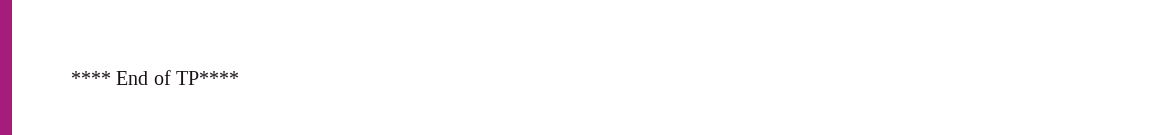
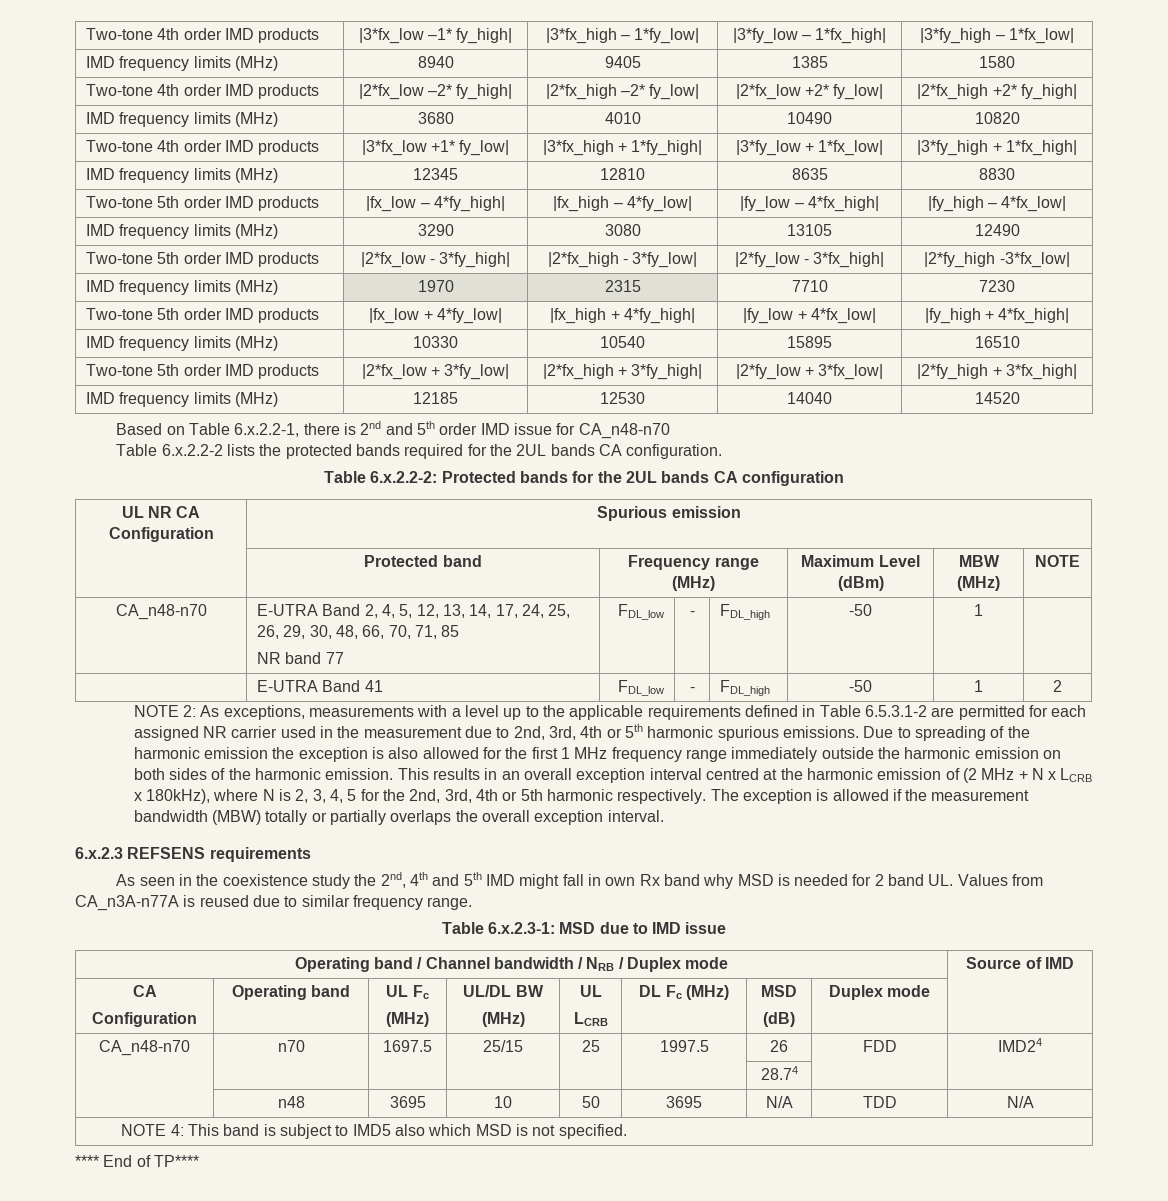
+ Two-tone 4th order IMD products | |3*fx_low –1* fy_high| | |3*fx_high – 1*fy_low| | |3*fy_low – 1*fx_high| | |3*fy_high – 1*fx_low|
+ IMD frequency limits (MHz) | 8940 | 9405 | 1385 | 1580
+ Two-tone 4th order IMD products | |2*fx_low –2* fy_high| | |2*fx_high –2* fy_low| | |2*fx_low +2* fy_low| | |2*fx_high +2* fy_high|
+ IMD frequency limits (MHz) | 3680 | 4010 | 10490 | 10820
+ Two-tone 4th order IMD products | |3*fx_low +1* fy_low| | |3*fx_high + 1*fy_high| | |3*fy_low + 1*fx_low| | |3*fy_high + 1*fx_high|
+ IMD frequency limits (MHz) | 12345 | 12810 | 8635 | 8830
+ Two-tone 5th order IMD products | |fx_low – 4*fy_high| | |fx_high – 4*fy_low| | |fy_low – 4*fx_high| | |fy_high – 4*fx_low|
+ IMD frequency limits (MHz) | 3290 | 3080 | 13105 | 12490
+ Two-tone 5th order IMD products | |2*fx_low - 3*fy_high| | |2*fx_high - 3*fy_low| | |2*fy_low - 3*fx_high| | |2*fy_high -3*fx_low|
+ IMD frequency limits (MHz) | 1970 | 2315 | 7710 | 7230
+ Two-tone 5th order IMD products | |fx_low + 4*fy_low| | |fx_high + 4*fy_high| | |fy_low + 4*fx_low| | |fy_high + 4*fx_high|
+ IMD frequency limits (MHz) | 10330 | 10540 | 15895 | 16510
+ Two-tone 5th order IMD products | |2*fx_low + 3*fy_low| | |2*fx_high + 3*fy_high| | |2*fy_low + 3*fx_low| | |2*fy_high + 3*fx_high|
+ IMD frequency limits (MHz) | 12185 | 12530 | 14040 | 14520
+ Based on Table 6.x.2.2-1, there is 2nd and 5th order IMD issue for CA_n48-n70
+ Table 6.x.2.2-2 lists the protected bands required for the 2UL bands CA configuration.
+ Table 6.x.2.2-2: Protected bands for the 2UL bands CA configuration
+ UL NR CA Configuration | Spurious emission
+ | Protected band | Frequency range (MHz) | Maximum Level (dBm) | MBW (MHz) | NOTE
+ CA_n48-n70 | E-UTRA Band 2, 4, 5, 12, 13, 14, 17, 24, 25, 26, 29, 30, 48, 66, 70, 71, 85
+ NR band 77 | FDL_low | - | FDL_high | -50 | 1 |
+ | E-UTRA Band 41 | FDL_low | - | FDL_high | -50 | 1 | 2
+ NOTE 2: As exceptions, measurements with a level up to the applicable requirements defined in Table 6.5.3.1-2 are permitted for each assigned NR carrier used in the measurement due to 2nd, 3rd, 4th or 5th harmonic spurious emissions. Due to spreading of the harmonic emission the exception is also allowed for the first 1 MHz frequency range immediately outside the harmonic emission on both sides of the harmonic emission. This results in an overall exception interval centred at the harmonic emission of (2 MHz + N x LCRB x 180kHz), where N is 2, 3, 4, 5 for the 2nd, 3rd, 4th or 5th harmonic respectively. The exception is allowed if the measurement bandwidth (MBW) totally or partially overlaps the overall exception interval.
+ 6.x.2.3 REFSENS requirements
+ As seen in the coexistence study the 2nd, 4th and 5th IMD might fall in own Rx band why MSD is needed for 2 band UL. Values from CA_n3A-n77A is reused due to similar frequency range.
+ Table 6.x.2.3-1: MSD due to IMD issue
+ Operating band / Channel bandwidth / NRB / Duplex mode | Source of IMD
+ CA
+ Configuration | Operating band | UL Fc
+ (MHz) | UL/DL BW
+ (MHz) | UL
+ LCRB | DL Fc (MHz) | MSD
+ (dB) | Duplex mode |
+ CA_n48-n70 | n70 | 1697.5 | 25/15 | 25 | 1997.5 | 26 | FDD | IMD24
+ | | | | | | 28.74 | |
+ | n48 | 3695 | 10 | 50 | 3695 | N/A | TDD | N/A
+ NOTE 4: This band is subject to IMD5 also which MSD is not specified.

